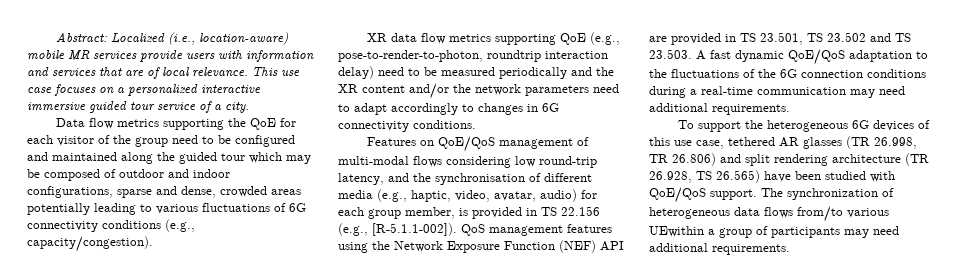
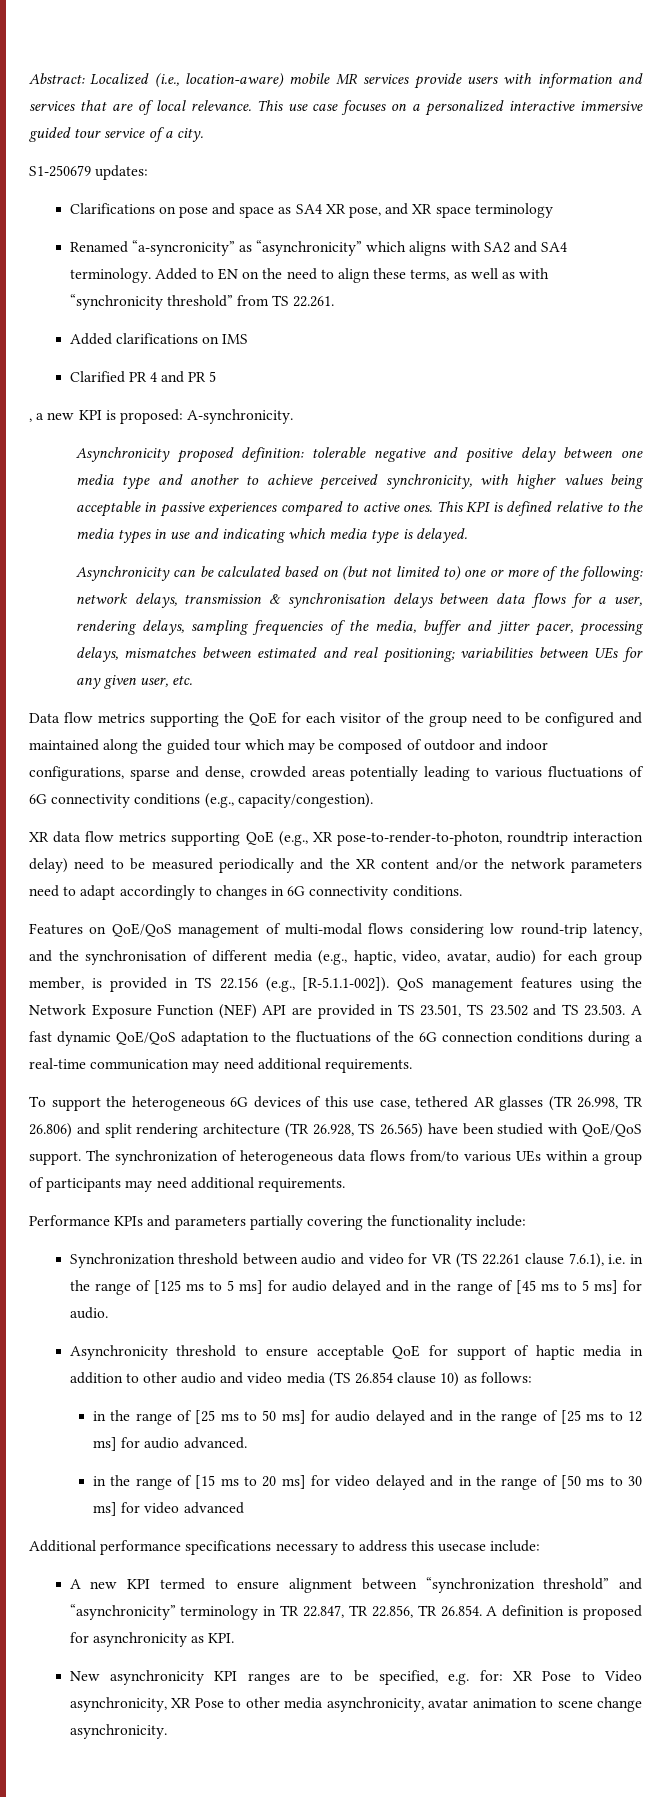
+ S1-250679 updates:
+ Clarifications on pose and space as SA4 XR pose, and XR space terminology
+ Renamed “a-syncronicity” as “asynchronicity” which aligns with SA2 and SA4 terminology. Added to EN on the need to align these terms, as well as with “synchronicity threshold” from TS 22.261.
+ Added clarifications on IMS
+ Clarified PR 4 and PR 5
+ , a new KPI is proposed: A-synchronicity.
+ Asynchronicity proposed definition: tolerable negative and positive delay between one media type and another to achieve perceived synchronicity, with higher values being acceptable in passive experiences compared to active ones. This KPI is defined relative to the media types in use and indicating which media type is delayed.
+ Asynchronicity can be calculated based on (but not limited to) one or more of the following: network delays, transmission & synchronisation delays between data flows for a user, rendering delays, sampling frequencies of the media, buffer and jitter pacer, processing delays, mismatches between estimated and real positioning; variabilities between UEs for any given user, etc.
- XR data flow metrics supporting QoE (e.g., pose-to-render-to-photon, roundtrip interaction delay) need to be measured periodically and the XR content and/or the network parameters need to adapt accordingly to changes in 6G connectivity conditions.
+ XR data flow metrics supporting QoE (e.g., XR pose-to-render-to-photon, roundtrip interaction delay) need to be measured periodically and the XR content and/or the network parameters need to adapt accordingly to changes in 6G connectivity conditions.
- The synchronization of heterogeneous data flows from/to various UEwithin a group of participants may need additional requirements.
+ The synchronization of heterogeneous data flows from/to various UEs within a group of participants may need additional requirements.
+ Performance KPIs and parameters partially covering the functionality include:
+ Synchronization threshold between audio and video for VR (TS 22.261 clause 7.6.1), i.e. in the range of [125 ms to 5 ms] for audio delayed and in the range of [45 ms to 5 ms] for audio.
+ Asynchronicity threshold to ensure acceptable QoE for support of haptic media in addition to other audio and video media (TS 26.854 clause 10) as follows:
+ in the range of [25 ms to 50 ms] for audio delayed and in the range of [25 ms to 12 ms] for audio advanced.
+ in the range of [15 ms to 20 ms] for video delayed and in the range of [50 ms to 30 ms] for video advanced
+ Additional performance specifications necessary to address this usecase include:
+ A new KPI termed to ensure alignment between “synchronization threshold” and “asynchronicity” terminology in TR 22.847, TR 22.856, TR 26.854. A definition is proposed for asynchronicity as KPI.
+ New asynchronicity KPI ranges are to be specified, e.g. for: XR Pose to Video asynchronicity, XR Pose to other media asynchronicity, avatar animation to scene change asynchronicity.

